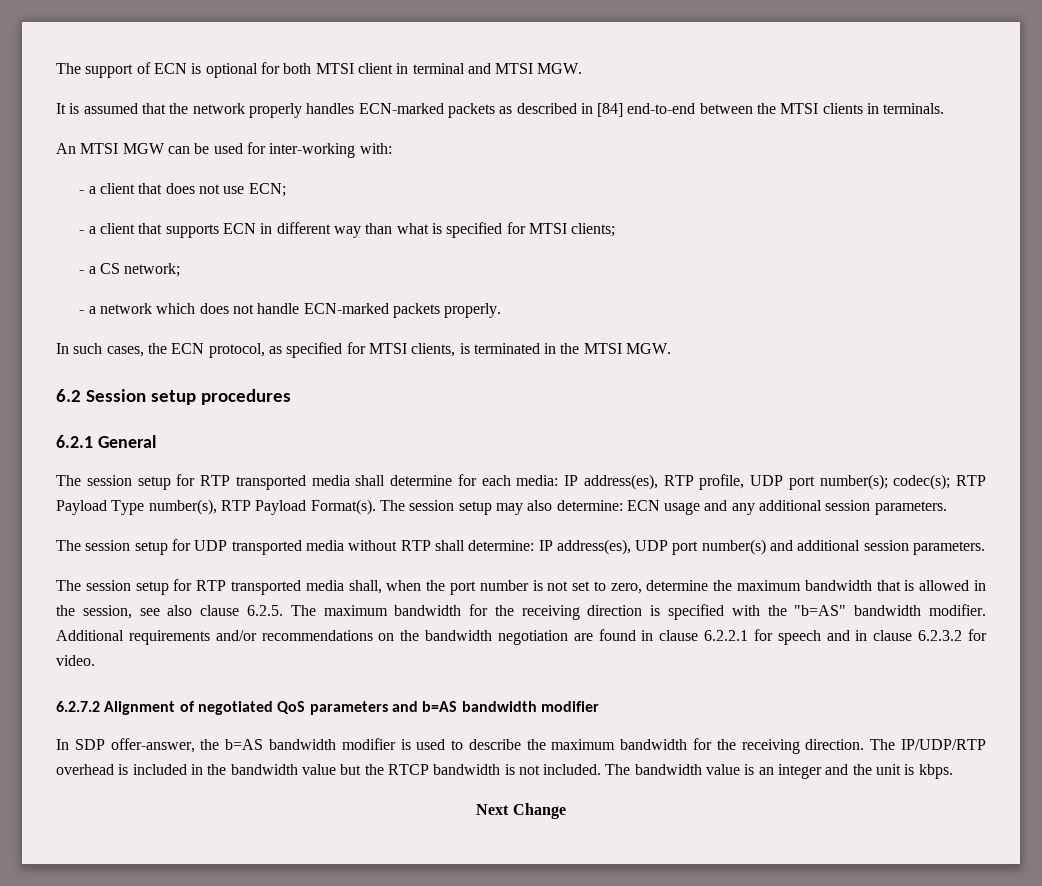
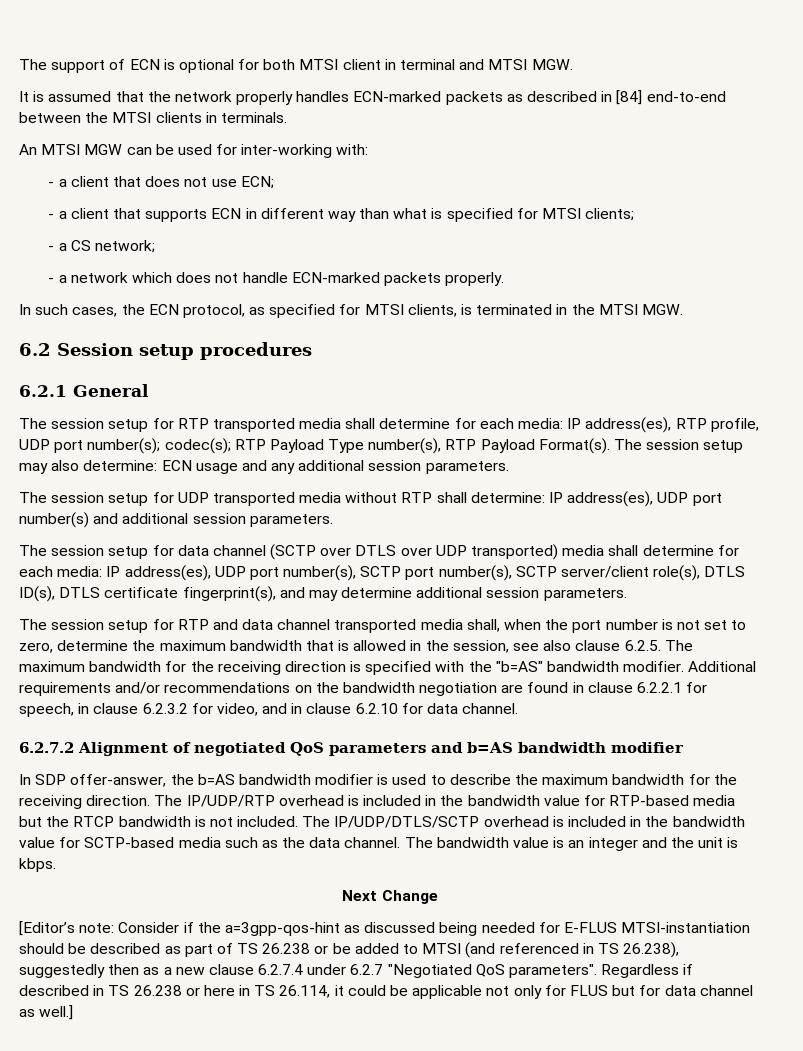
- The session setup for RTP transported media shall, when the port number is not set to zero, determine the maximum bandwidth that is allowed in the session, see also clause 6.2.5. The maximum bandwidth for the receiving direction is specified with the "b=AS" bandwidth modifier.
+ The session setup for data channel (SCTP over DTLS over UDP transported) media shall determine for each media: IP address(es), UDP port number(s), SCTP port number(s), SCTP server/client role(s), DTLS ID(s), DTLS certificate fingerprint(s), and may determine additional session parameters.
+ The session setup for RTP and data channel transported media shall, when the port number is not set to zero, determine the maximum bandwidth that is allowed in the session, see also clause 6.2.5. The maximum bandwidth for the receiving direction is specified with the "b=AS" bandwidth modifier.
- Additional requirements and/or recommendations on the bandwidth negotiation are found in clause 6.2.2.1 for speech and in clause 6.2.3.2 for video.
+ Additional requirements and/or recommendations on the bandwidth negotiation are found in clause 6.2.2.1 for speech, in clause 6.2.3.2 for video, and in clause 6.2.10 for data channel.
- The IP/UDP/RTP overhead is included in the bandwidth value but the RTCP bandwidth is not included.
+ The IP/UDP/RTP overhead is included in the bandwidth value for RTP-based media but the RTCP bandwidth is not included.
- The bandwidth value is an integer and the unit is kbps.
+ The IP/UDP/DTLS/SCTP overhead is included in the bandwidth value for SCTP-based media such as the data channel. The bandwidth value is an integer and the unit is kbps.
+ [Editor’s note: Consider if the a=3gpp-qos-hint as discussed being needed for E-FLUS MTSI-instantiation should be described as part of TS 26.238 or be added to MTSI (and referenced in TS 26.238), suggestedly then as a new clause 6.2.7.4 under 6.2.7 "Negotiated QoS parameters". Regardless if described in TS 26.238 or here in TS 26.114, it could be applicable not only for FLUS but for data channel as well.]

